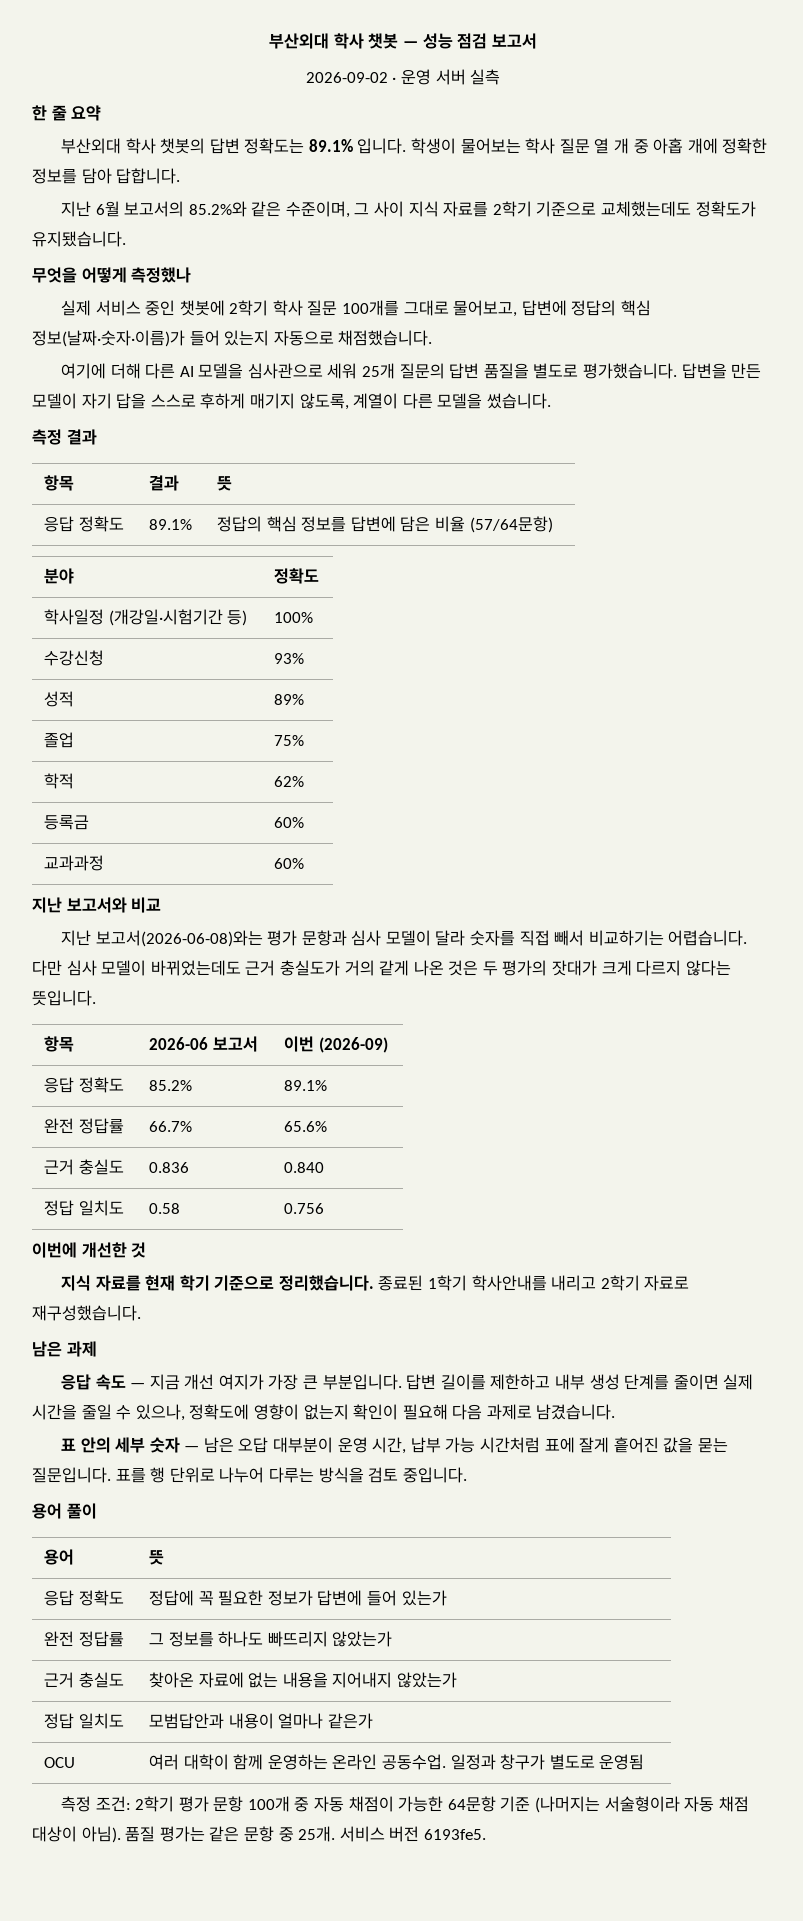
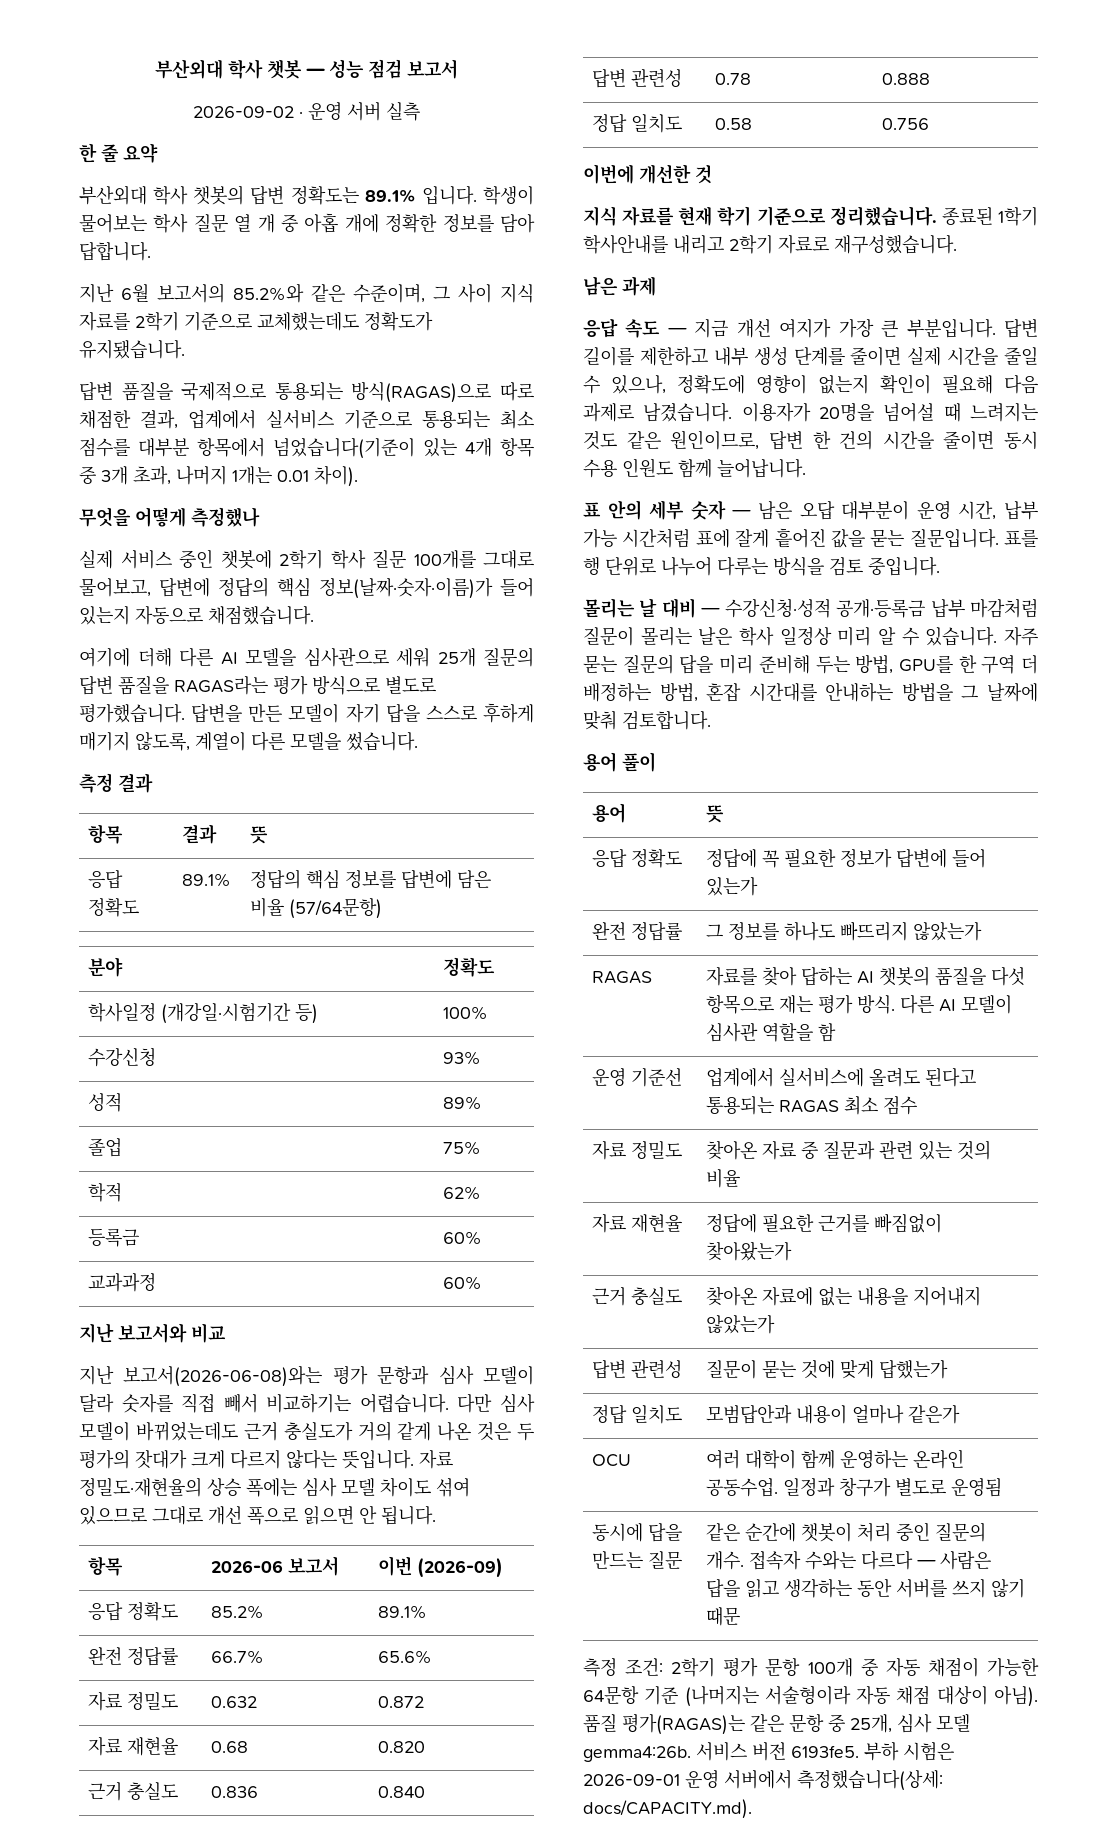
+ 답변 품질을 국제적으로 통용되는 방식(RAGAS)으로 따로 채점한 결과, 업계에서 실서비스 기준으로 통용되는 최소 점수를 대부분 항목에서 넘었습니다(기준이 있는 4개 항목 중 3개 초과, 나머지 1개는 0.01 차이).
- 여기에 더해 다른 AI 모델을 심사관으로 세워 25개 질문의 답변 품질을 별도로 평가했습니다.
+ 여기에 더해 다른 AI 모델을 심사관으로 세워 25개 질문의 답변 품질을 RAGAS라는 평가 방식으로 별도로 평가했습니다.
+ 자료 정밀도·재현율의 상승 폭에는 심사 모델 차이도 섞여 있으므로 그대로 개선 폭으로 읽으면 안 됩니다.
+ 자료 정밀도 | 0.632 | 0.872
+ 자료 재현율 | 0.68 | 0.820
+ 답변 관련성 | 0.78 | 0.888
+ 이용자가 20명을 넘어설 때 느려지는 것도 같은 원인이므로, 답변 한 건의 시간을 줄이면 동시 수용 인원도 함께 늘어납니다.
+ 몰리는 날 대비 — 수강신청·성적 공개·등록금 납부 마감처럼 질문이 몰리는 날은 학사 일정상 미리 알 수 있습니다. 자주 묻는 질문의 답을 미리 준비해 두는 방법, GPU를 한 구역 더 배정하는 방법, 혼잡 시간대를 안내하는 방법을 그 날짜에 맞춰 검토합니다.
+ RAGAS | 자료를 찾아 답하는 AI 챗봇의 품질을 다섯 항목으로 재는 평가 방식. 다른 AI 모델이 심사관 역할을 함
+ 운영 기준선 | 업계에서 실서비스에 올려도 된다고 통용되는 RAGAS 최소 점수
+ 자료 정밀도 | 찾아온 자료 중 질문과 관련 있는 것의 비율
+ 자료 재현율 | 정답에 필요한 근거를 빠짐없이 찾아왔는가
+ 답변 관련성 | 질문이 묻는 것에 맞게 답했는가
+ 동시에 답을 만드는 질문 | 같은 순간에 챗봇이 처리 중인 질문의 개수. 접속자 수와는 다르다 — 사람은 답을 읽고 생각하는 동안 서버를 쓰지 않기 때문
- 품질 평가는 같은 문항 중 25개. 서비스 버전 6193fe5.
+ 품질 평가(RAGAS)는 같은 문항 중 25개, 심사 모델 gemma4:26b. 서비스 버전 6193fe5. 부하 시험은 2026-09-01 운영 서버에서 측정했습니다(상세: docs/CAPACITY.md).

